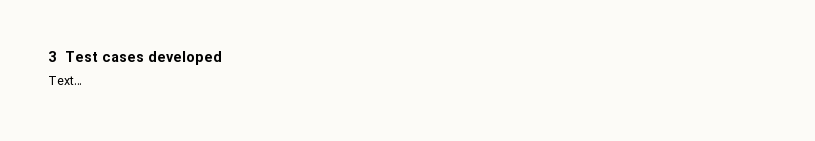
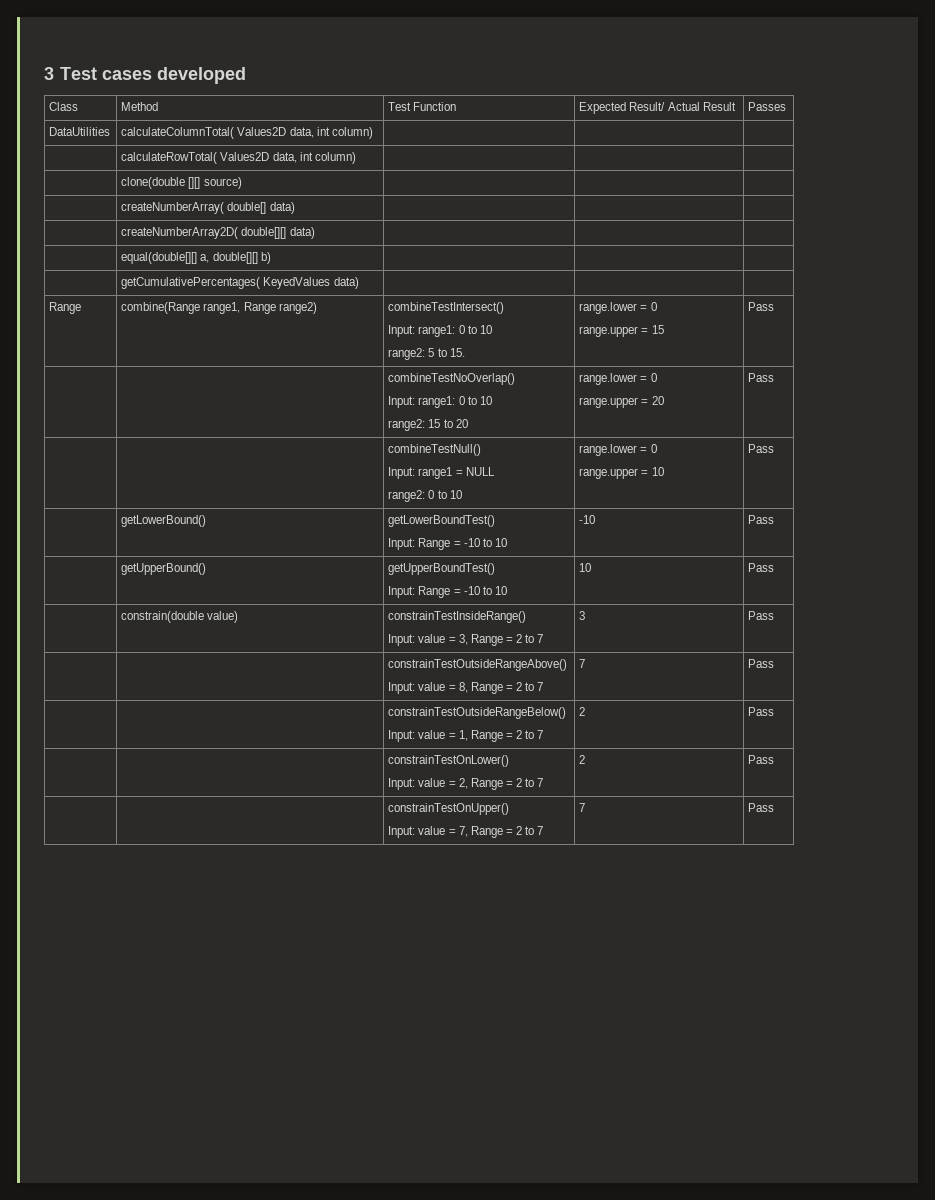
- Text…
+ Class | Method | Test Function | Expected Result/ Actual Result | Passes
+ DataUtilities | calculateColumnTotal( Values2D data, int column) | | |
+ | calculateRowTotal( Values2D data, int column) | | |
+ | clone(double [][] source) | | |
+ | createNumberArray( double[] data) | | |
+ | createNumberArray2D( double[][] data) | | |
+ | equal(double[][] a, double[][] b) | | |
+ | getCumulativePercentages( KeyedValues data) | | |
+ Range | combine(Range range1, Range range2) | combineTestIntersect()
+ Input: range1: 0 to 10
+ range2: 5 to 15. | range.lower = 0
+ range.upper = 15 | Pass
+ | | combineTestNoOverlap()
+ Input: range1: 0 to 10
+ range2: 15 to 20 | range.lower = 0
+ range.upper = 20 | Pass
+ | | combineTestNull()
+ Input: range1 = NULL
+ range2: 0 to 10 | range.lower = 0
+ range.upper = 10 | Pass
+ | getLowerBound() | getLowerBoundTest()
+ Input: Range = -10 to 10 | -10 | Pass
+ | getUpperBound() | getUpperBoundTest()
+ Input: Range = -10 to 10 | 10 | Pass
+ | constrain(double value) | constrainTestInsideRange()
+ Input: value = 3, Range = 2 to 7 | 3 | Pass
+ | | constrainTestOutsideRangeAbove()
+ Input: value = 8, Range = 2 to 7 | 7 | Pass
+ | | constrainTestOutsideRangeBelow()
+ Input: value = 1, Range = 2 to 7 | 2 | Pass
+ | | constrainTestOnLower()
+ Input: value = 2, Range = 2 to 7 | 2 | Pass
+ | | constrainTestOnUpper()
+ Input: value = 7, Range = 2 to 7 | 7 | Pass

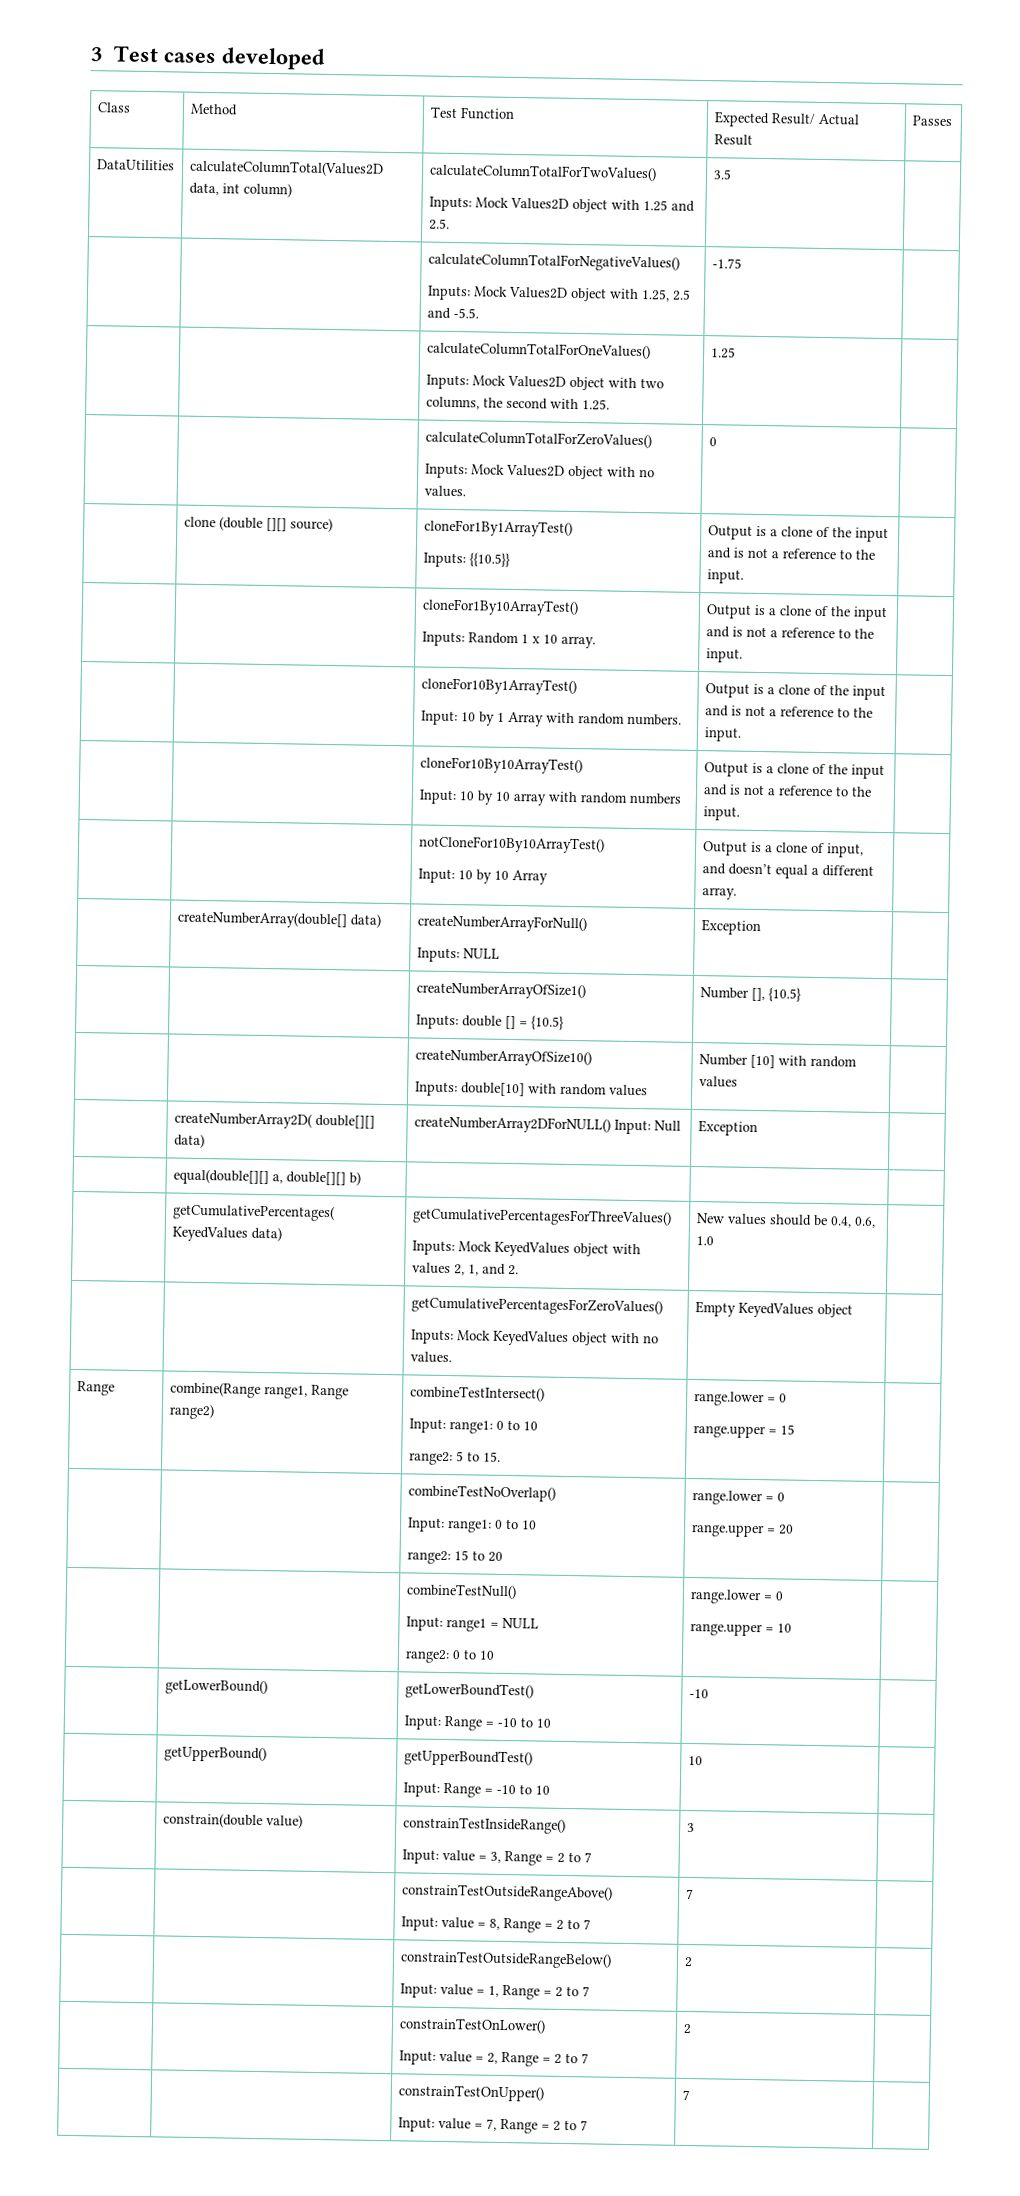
- DataUtilities | calculateColumnTotal( Values2D data, int column) | | |
- | calculateRowTotal( Values2D data, int column) | | |
- | clone(double [][] source) | | |
- | createNumberArray( double[] data) | | |
+ DataUtilities | calculateColumnTotal(Values2D data, int column) | calculateColumnTotalForTwoValues()
+ Inputs: Mock Values2D object with 1.25 and 2.5. | 3.5 |
+ | | calculateColumnTotalForNegativeValues()
+ Inputs: Mock Values2D object with 1.25, 2.5 and -5.5. | -1.75 |
+ | | calculateColumnTotalForOneValues()
+ Inputs: Mock Values2D object with two columns, the second with 1.25. | 1.25 |
+ | | calculateColumnTotalForZeroValues()
+ Inputs: Mock Values2D object with no values. | 0 |
+ | clone (double [][] source) | cloneFor1By1ArrayTest()
+ Inputs: {{10.5}} | Output is a clone of the input and is not a reference to the input. |
+ | | cloneFor1By10ArrayTest()
+ Inputs: Random 1 x 10 array. | Output is a clone of the input and is not a reference to the input. |
+ | | cloneFor10By1ArrayTest()
+ Input: 10 by 1 Array with random numbers. | Output is a clone of the input and is not a reference to the input. |
+ | | cloneFor10By10ArrayTest()
+ Input: 10 by 10 array with random numbers | Output is a clone of the input and is not a reference to the input. |
+ | | notCloneFor10By10ArrayTest()
+ Input: 10 by 10 Array | Output is a clone of input, and doesn’t equal a different array. |
+ | createNumberArray(double[] data) | createNumberArrayForNull()
+ Inputs: NULL | Exception |
+ | | createNumberArrayOfSize1()
+ Inputs: double [] = {10.5} | Number [], {10.5} |
+ | | createNumberArrayOfSize10()
+ Inputs: double[10] with random values | Number [10] with random values |
- | createNumberArray2D( double[][] data) | | |
+ | createNumberArray2D( double[][] data) | createNumberArray2DForNULL() Input: Null | Exception |
- | getCumulativePercentages( KeyedValues data) | | |
+ | getCumulativePercentages( KeyedValues data) | getCumulativePercentagesForThreeValues()
+ Inputs: Mock KeyedValues object with values 2, 1, and 2. | New values should be 0.4, 0.6, 1.0 |
+ | | getCumulativePercentagesForZeroValues()
+ Inputs: Mock KeyedValues object with no values. | Empty KeyedValues object |
  Range | combine(Range range1, Range range2) | combineTestIntersect()
  Input: range1: 0 to 10
  range2: 5 to 15. | range.lower = 0
- range.upper = 15 | Pass
+ range.upper = 15 |
  | | combineTestNoOverlap()
  Input: range1: 0 to 10
  range2: 15 to 20 | range.lower = 0
- range.upper = 20 | Pass
+ range.upper = 20 |
  | | combineTestNull()
  Input: range1 = NULL
  range2: 0 to 10 | range.lower = 0
- range.upper = 10 | Pass
+ range.upper = 10 |
  | getLowerBound() | getLowerBoundTest()
- Input: Range = -10 to 10 | -10 | Pass
+ Input: Range = -10 to 10 | -10 |
  | getUpperBound() | getUpperBoundTest()
- Input: Range = -10 to 10 | 10 | Pass
+ Input: Range = -10 to 10 | 10 |
  | constrain(double value) | constrainTestInsideRange()
- Input: value = 3, Range = 2 to 7 | 3 | Pass
+ Input: value = 3, Range = 2 to 7 | 3 |
  | | constrainTestOutsideRangeAbove()
- Input: value = 8, Range = 2 to 7 | 7 | Pass
+ Input: value = 8, Range = 2 to 7 | 7 |
  | | constrainTestOutsideRangeBelow()
- Input: value = 1, Range = 2 to 7 | 2 | Pass
+ Input: value = 1, Range = 2 to 7 | 2 |
  | | constrainTestOnLower()
- Input: value = 2, Range = 2 to 7 | 2 | Pass
+ Input: value = 2, Range = 2 to 7 | 2 |
  | | constrainTestOnUpper()
- Input: value = 7, Range = 2 to 7 | 7 | Pass
+ Input: value = 7, Range = 2 to 7 | 7 |

